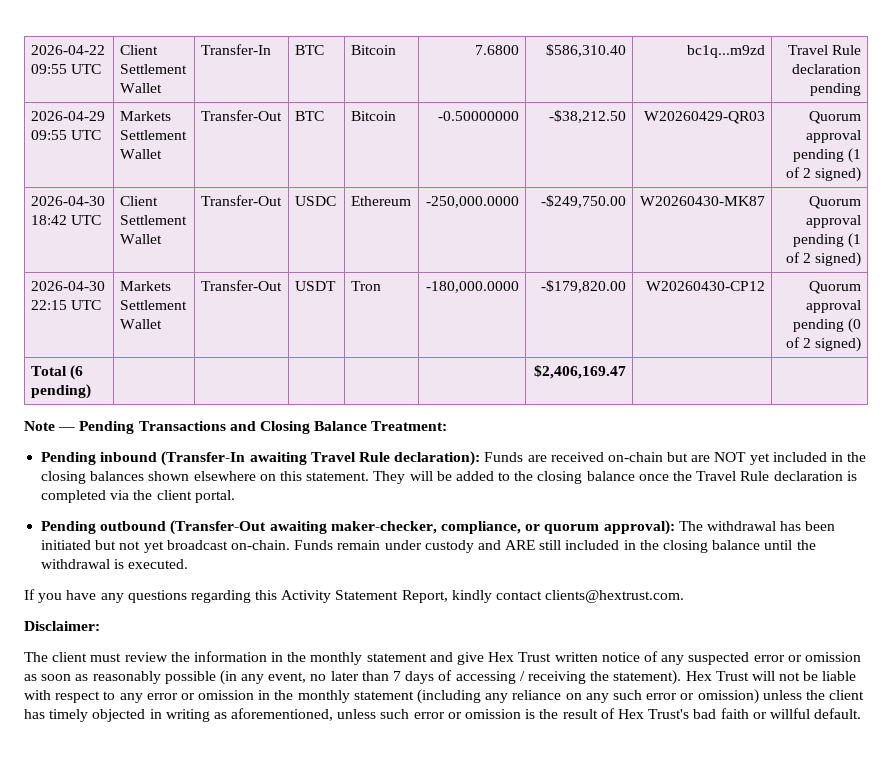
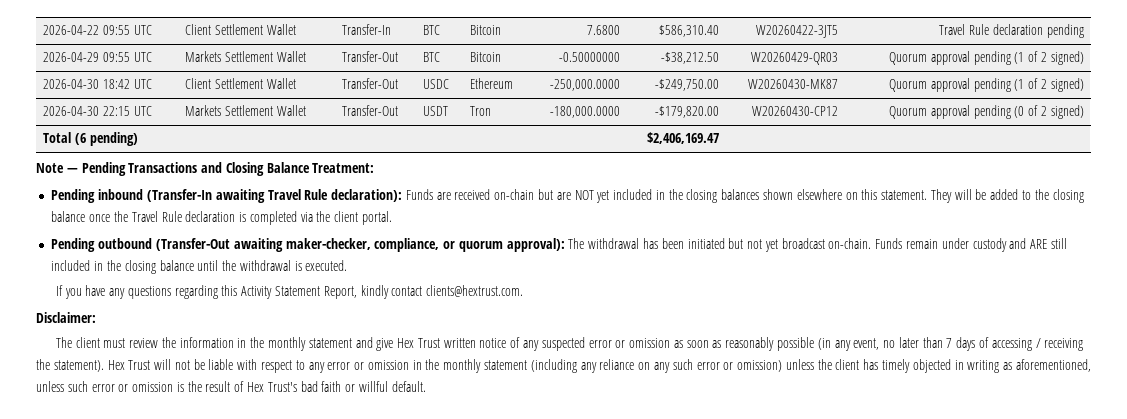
- 2026-04-22 09:55 UTC | Client Settlement Wallet | Transfer-In | BTC | Bitcoin | 7.6800 | $586,310.40 | bc1q...m9zd | Travel Rule declaration pending
+ 2026-04-22 09:55 UTC | Client Settlement Wallet | Transfer-In | BTC | Bitcoin | 7.6800 | $586,310.40 | W20260422-3JT5 | Travel Rule declaration pending

